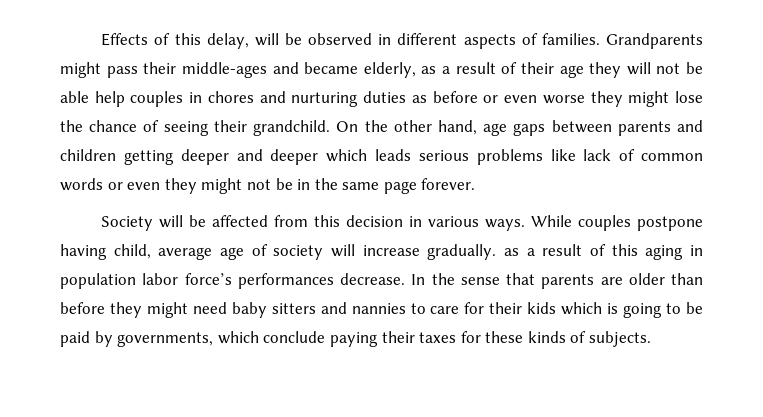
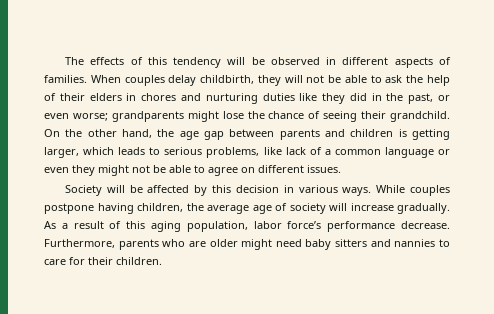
- Effects of this delay, will be observed in different aspects of families.
+ The effects of this tendency will be observed in different aspects of families.
- Grandparents might pass their middle-ages and became elderly, as a result of their age they will not be able help couples in chores and nurturing duties as before or even worse they might lose the chance of seeing their grandchild.
+ When couples delay childbirth, they will not be able to ask the help of their elders in chores and nurturing duties like they did in the past, or even worse; grandparents might lose the chance of seeing their grandchild.
- On the other hand, age gaps between parents and children getting deeper and deeper which leads serious problems like lack of common words or even they might not be in the same page forever.
+ On the other hand, the age gap between parents and children is getting larger, which leads to serious problems, like lack of a common language or even they might not be able to agree on different issues.
- Society will be affected from this decision in various ways.
+ Society will be affected by this decision in various ways.
- While couples postpone having child, average age of society will increase gradually. as a result of this aging in population labor force’s performances decrease. In the sense that parents are older than before they might need baby sitters and nannies to care for their kids which is going to be paid by governments, which conclude paying their taxes for these kinds of subjects.
+ While couples postpone having children, the average age of society will increase gradually. As a result of this aging population, labor force’s performance decrease. Furthermore, parents who are older might need baby sitters and nannies to care for their children.

